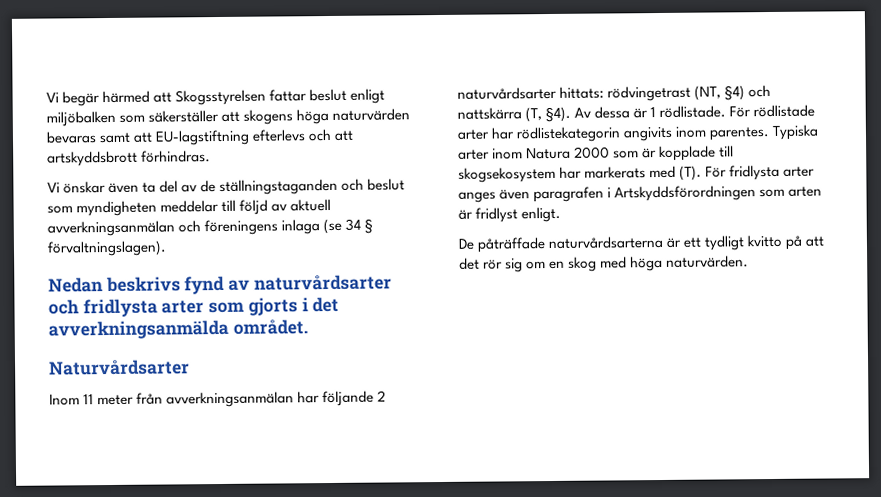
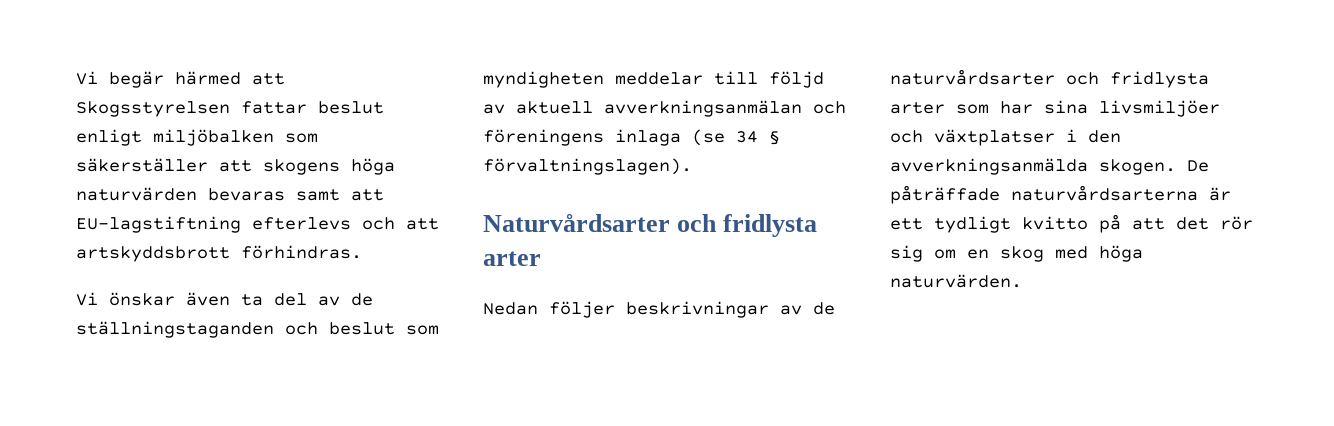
- Nedan beskrivs fynd av naturvårdsarter och fridlysta arter som gjorts i det avverkningsanmälda området.
- Naturvårdsarter
- Inom 11 meter från avverkningsanmälan har följande 2 naturvårdsarter hittats: rödvingetrast (NT, §4) och nattskärra (T, §4). Av dessa är 1 rödlistade. För rödlistade arter har rödlistekategorin angivits inom parentes. Typiska arter inom Natura 2000 som är kopplade till skogsekosystem har markerats med (T). För fridlysta arter anges även paragrafen i Artskyddsförordningen som arten är fridlyst enligt.
- De påträffade naturvårdsarterna är ett tydligt kvitto på att det rör sig om en skog med höga naturvärden.
+ Naturvårdsarter och fridlysta arter
+ Nedan följer beskrivningar av de naturvårdsarter och fridlysta arter som har sina livsmiljöer och växtplatser i den avverkningsanmälda skogen. De påträffade naturvårdsarterna är ett tydligt kvitto på att det rör sig om en skog med höga naturvärden.

